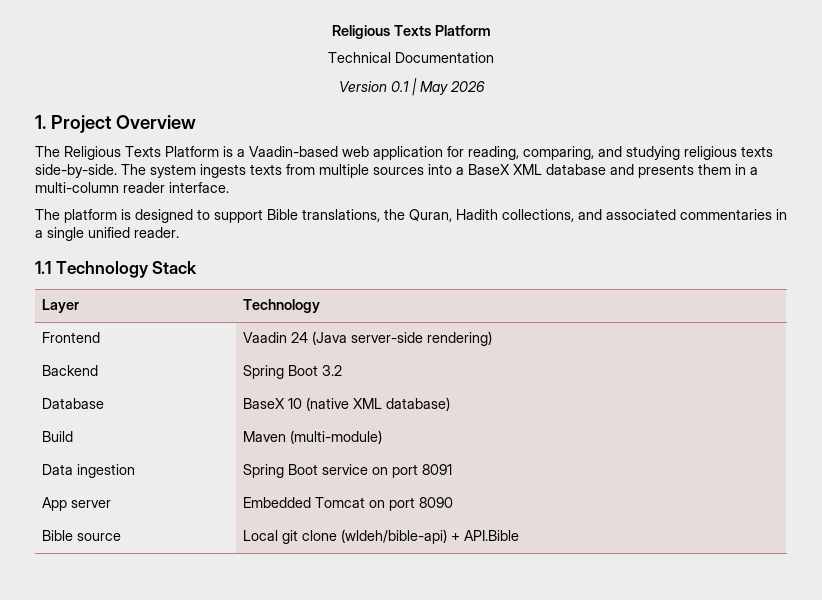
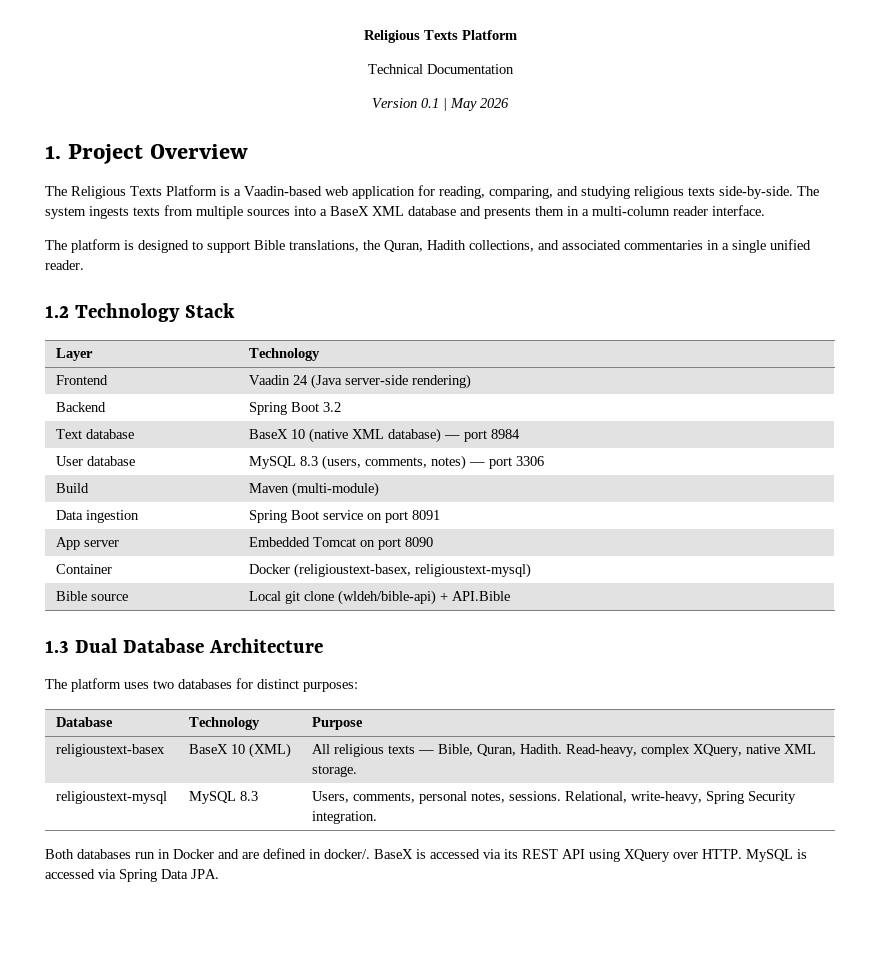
- 1.1 Technology Stack
+ 1.2 Technology Stack
- Database | BaseX 10 (native XML database)
+ Text database | BaseX 10 (native XML database) — port 8984
+ User database | MySQL 8.3 (users, comments, notes) — port 3306
+ Container | Docker (religioustext-basex, religioustext-mysql)
+ 1.3 Dual Database Architecture
+ The platform uses two databases for distinct purposes:
+ Database | Technology | Purpose
+ religioustext-basex | BaseX 10 (XML) | All religious texts — Bible, Quran, Hadith. Read-heavy, complex XQuery, native XML storage.
+ religioustext-mysql | MySQL 8.3 | Users, comments, personal notes, sessions. Relational, write-heavy, Spring Security integration.
+ Both databases run in Docker and are defined in docker/. BaseX is accessed via its REST API using XQuery over HTTP. MySQL is accessed via Spring Data JPA.

